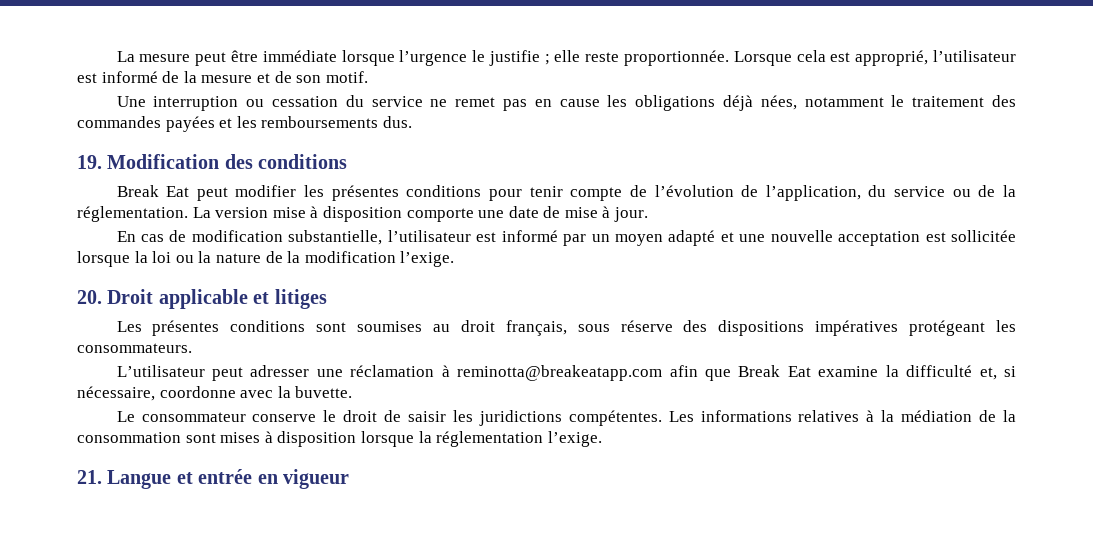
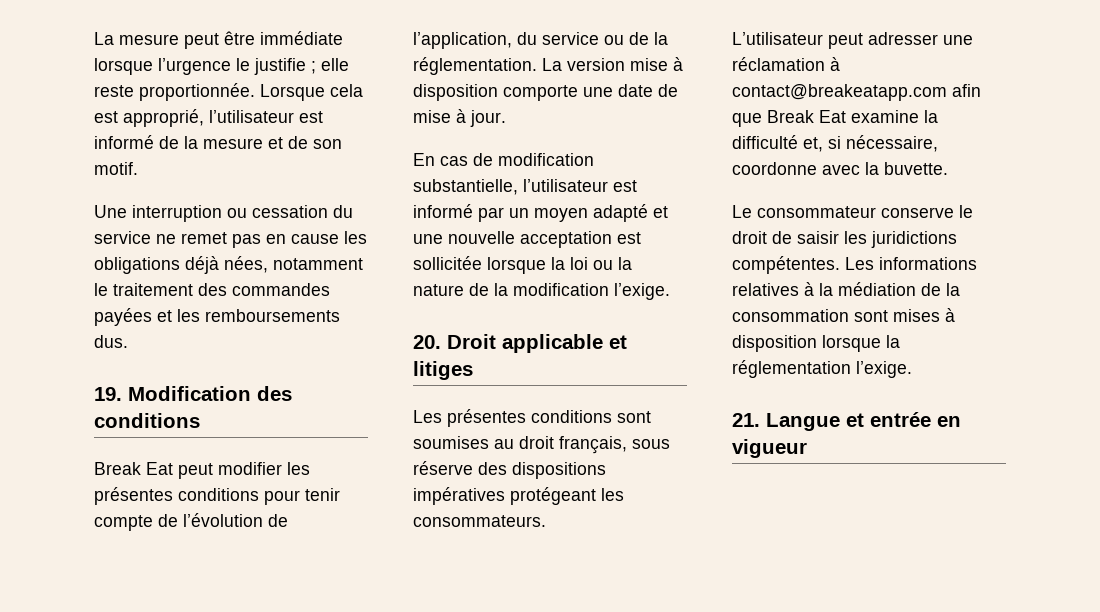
- L’utilisateur peut adresser une réclamation à reminotta@breakeatapp.com afin que Break Eat examine la difficulté et, si nécessaire, coordonne avec la buvette.
+ L’utilisateur peut adresser une réclamation à contact@breakeatapp.com afin que Break Eat examine la difficulté et, si nécessaire, coordonne avec la buvette.

